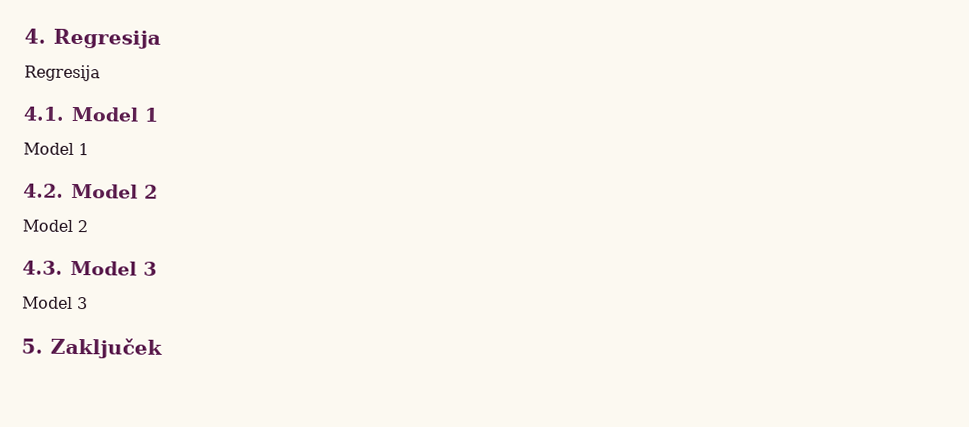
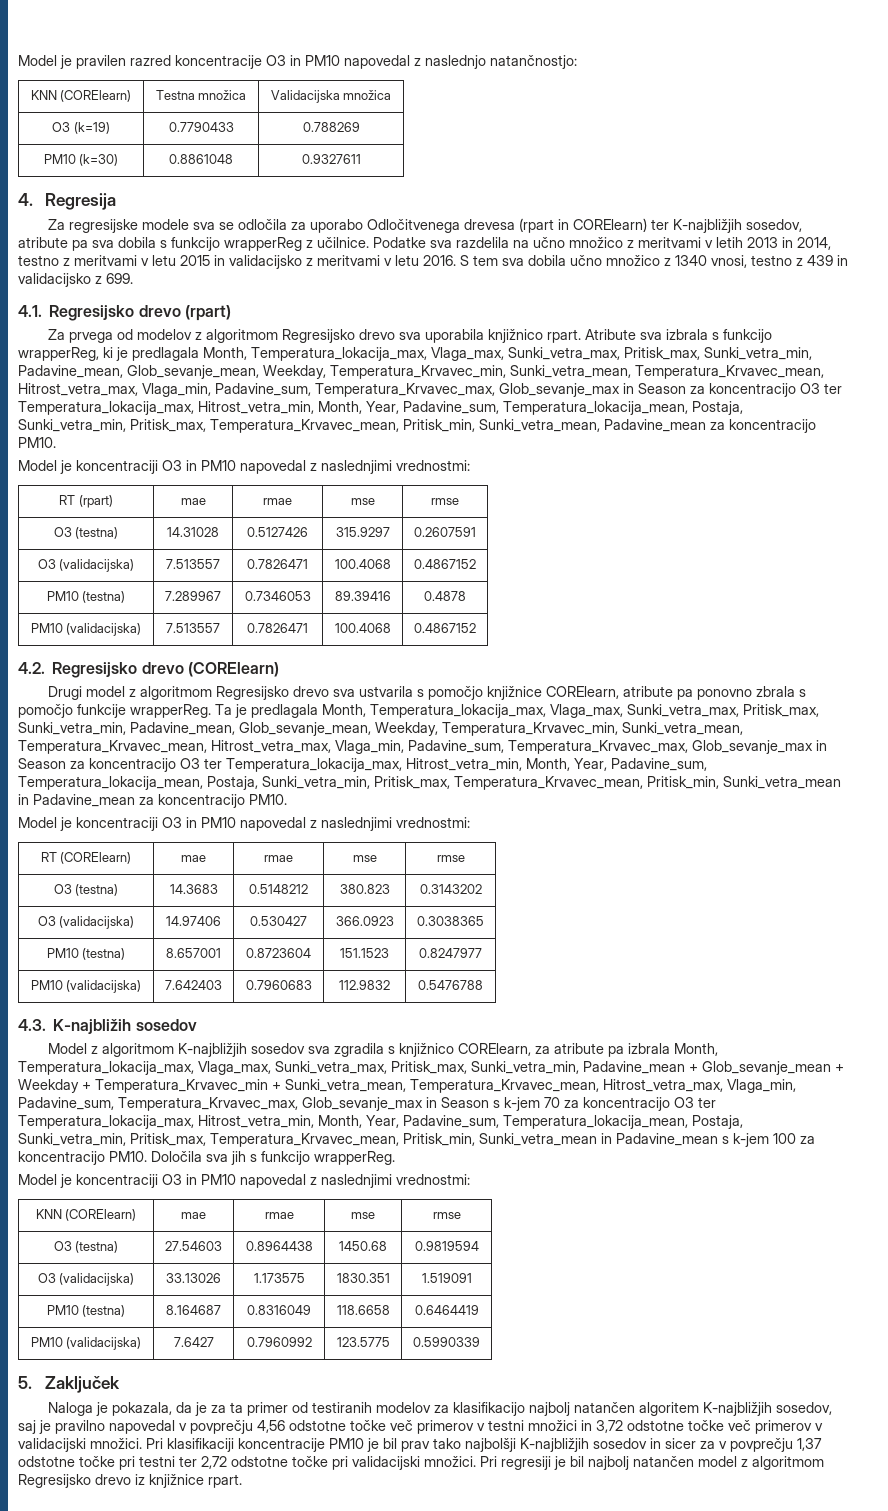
+ Model je pravilen razred koncentracije O3 in PM10 napovedal z naslednjo natančnostjo:
+ KNN (CORElearn) | Testna množica | Validacijska množica
+ O3 (k=19) | 0.7790433 | 0.788269
+ PM10 (k=30) | 0.8861048 | 0.9327611
  4. Regresija
- Regresija
- 4.1. Model 1
- Model 1
- 4.2. Model 2
- Model 2
+ Za regresijske modele sva se odločila za uporabo Odločitvenega drevesa (rpart in CORElearn) ter K-najbližjih sosedov, atribute pa sva dobila s funkcijo wrapperReg z učilnice. Podatke sva razdelila na učno množico z meritvami v letih 2013 in 2014, testno z meritvami v letu 2015 in validacijsko z meritvami v letu 2016. S tem sva dobila učno množico z 1340 vnosi, testno z 439 in validacijsko z 699.
+ 4.1. Regresijsko drevo (rpart)
+ Za prvega od modelov z algoritmom Regresijsko drevo sva uporabila knjižnico rpart. Atribute sva izbrala s funkcijo wrapperReg, ki je predlagala Month, Temperatura_lokacija_max, Vlaga_max, Sunki_vetra_max, Pritisk_max, Sunki_vetra_min, Padavine_mean, Glob_sevanje_mean, Weekday, Temperatura_Krvavec_min, Sunki_vetra_mean, Temperatura_Krvavec_mean, Hitrost_vetra_max, Vlaga_min, Padavine_sum, Temperatura_Krvavec_max, Glob_sevanje_max in Season za koncentracijo O3 ter Temperatura_lokacija_max, Hitrost_vetra_min, Month, Year, Padavine_sum, Temperatura_lokacija_mean, Postaja, Sunki_vetra_min, Pritisk_max, Temperatura_Krvavec_mean, Pritisk_min, Sunki_vetra_mean, Padavine_mean za koncentracijo PM10.
+ Model je koncentraciji O3 in PM10 napovedal z naslednjimi vrednostmi:
+ RT (rpart) | mae | rmae | mse | rmse
+ O3 (testna) | 14.31028 | 0.5127426 | 315.9297 | 0.2607591
+ O3 (validacijska) | 7.513557 | 0.7826471 | 100.4068 | 0.4867152
+ PM10 (testna) | 7.289967 | 0.7346053 | 89.39416 | 0.4878
+ PM10 (validacijska) | 7.513557 | 0.7826471 | 100.4068 | 0.4867152
+ 4.2. Regresijsko drevo (CORElearn)
+ Drugi model z algoritmom Regresijsko drevo sva ustvarila s pomočjo knjižnice CORElearn, atribute pa ponovno zbrala s pomočjo funkcije wrapperReg. Ta je predlagala Month, Temperatura_lokacija_max, Vlaga_max, Sunki_vetra_max, Pritisk_max, Sunki_vetra_min, Padavine_mean, Glob_sevanje_mean, Weekday, Temperatura_Krvavec_min, Sunki_vetra_mean, Temperatura_Krvavec_mean, Hitrost_vetra_max, Vlaga_min, Padavine_sum, Temperatura_Krvavec_max, Glob_sevanje_max in Season za koncentracijo O3 ter Temperatura_lokacija_max, Hitrost_vetra_min, Month, Year, Padavine_sum, Temperatura_lokacija_mean, Postaja, Sunki_vetra_min, Pritisk_max, Temperatura_Krvavec_mean, Pritisk_min, Sunki_vetra_mean in Padavine_mean za koncentracijo PM10.
+ Model je koncentraciji O3 in PM10 napovedal z naslednjimi vrednostmi:
+ RT (CORElearn) | mae | rmae | mse | rmse
+ O3 (testna) | 14.3683 | 0.5148212 | 380.823 | 0.3143202
+ O3 (validacijska) | 14.97406 | 0.530427 | 366.0923 | 0.3038365
+ PM10 (testna) | 8.657001 | 0.8723604 | 151.1523 | 0.8247977
+ PM10 (validacijska) | 7.642403 | 0.7960683 | 112.9832 | 0.5476788
- 4.3. Model 3
- Model 3
+ 4.3. K-najbližih sosedov
+ Model z algoritmom K-najbližjih sosedov sva zgradila s knjižnico CORElearn, za atribute pa izbrala Month, Temperatura_lokacija_max, Vlaga_max, Sunki_vetra_max, Pritisk_max, Sunki_vetra_min, Padavine_mean + Glob_sevanje_mean + Weekday + Temperatura_Krvavec_min + Sunki_vetra_mean, Temperatura_Krvavec_mean, Hitrost_vetra_max, Vlaga_min, Padavine_sum, Temperatura_Krvavec_max, Glob_sevanje_max in Season s k-jem 70 za koncentracijo O3 ter Temperatura_lokacija_max, Hitrost_vetra_min, Month, Year, Padavine_sum, Temperatura_lokacija_mean, Postaja, Sunki_vetra_min, Pritisk_max, Temperatura_Krvavec_mean, Pritisk_min, Sunki_vetra_mean in Padavine_mean s k-jem 100 za koncentracijo PM10. Določila sva jih s funkcijo wrapperReg.
+ Model je koncentraciji O3 in PM10 napovedal z naslednjimi vrednostmi:
+ KNN (CORElearn) | mae | rmae | mse | rmse
+ O3 (testna) | 27.54603 | 0.8964438 | 1450.68 | 0.9819594
+ O3 (validacijska) | 33.13026 | 1.173575 | 1830.351 | 1.519091
+ PM10 (testna) | 8.164687 | 0.8316049 | 118.6658 | 0.6464419
+ PM10 (validacijska) | 7.6427 | 0.7960992 | 123.5775 | 0.5990339
  5. Zaključek
+ Naloga je pokazala, da je za ta primer od testiranih modelov za klasifikacijo najbolj natančen algoritem K-najbližjih sosedov, saj je pravilno napovedal v povprečju 4,56 odstotne točke več primerov v testni množici in 3,72 odstotne točke več primerov v validacijski množici. Pri klasifikaciji koncentracije PM10 je bil prav tako najbolšji K-najbližjih sosedov in sicer za v povprečju 1,37 odstotne točke pri testni ter 2,72 odstotne točke pri validacijski množici. Pri regresiji je bil najbolj natančen model z algoritmom Regresijsko drevo iz knjižnice rpart.

